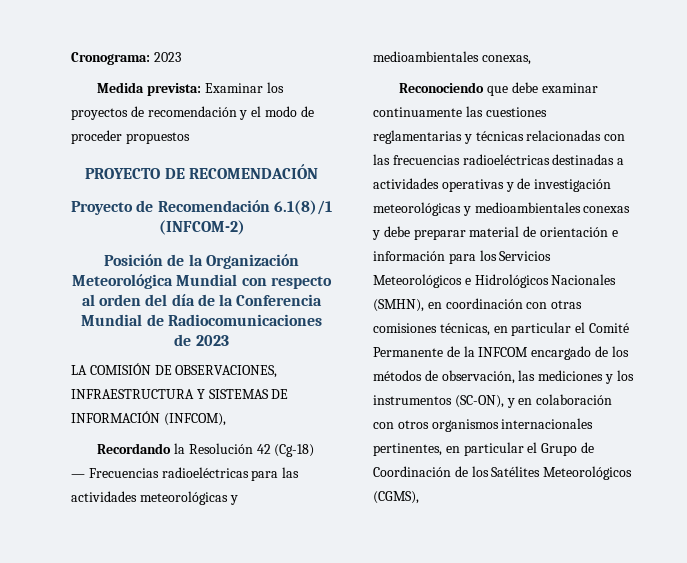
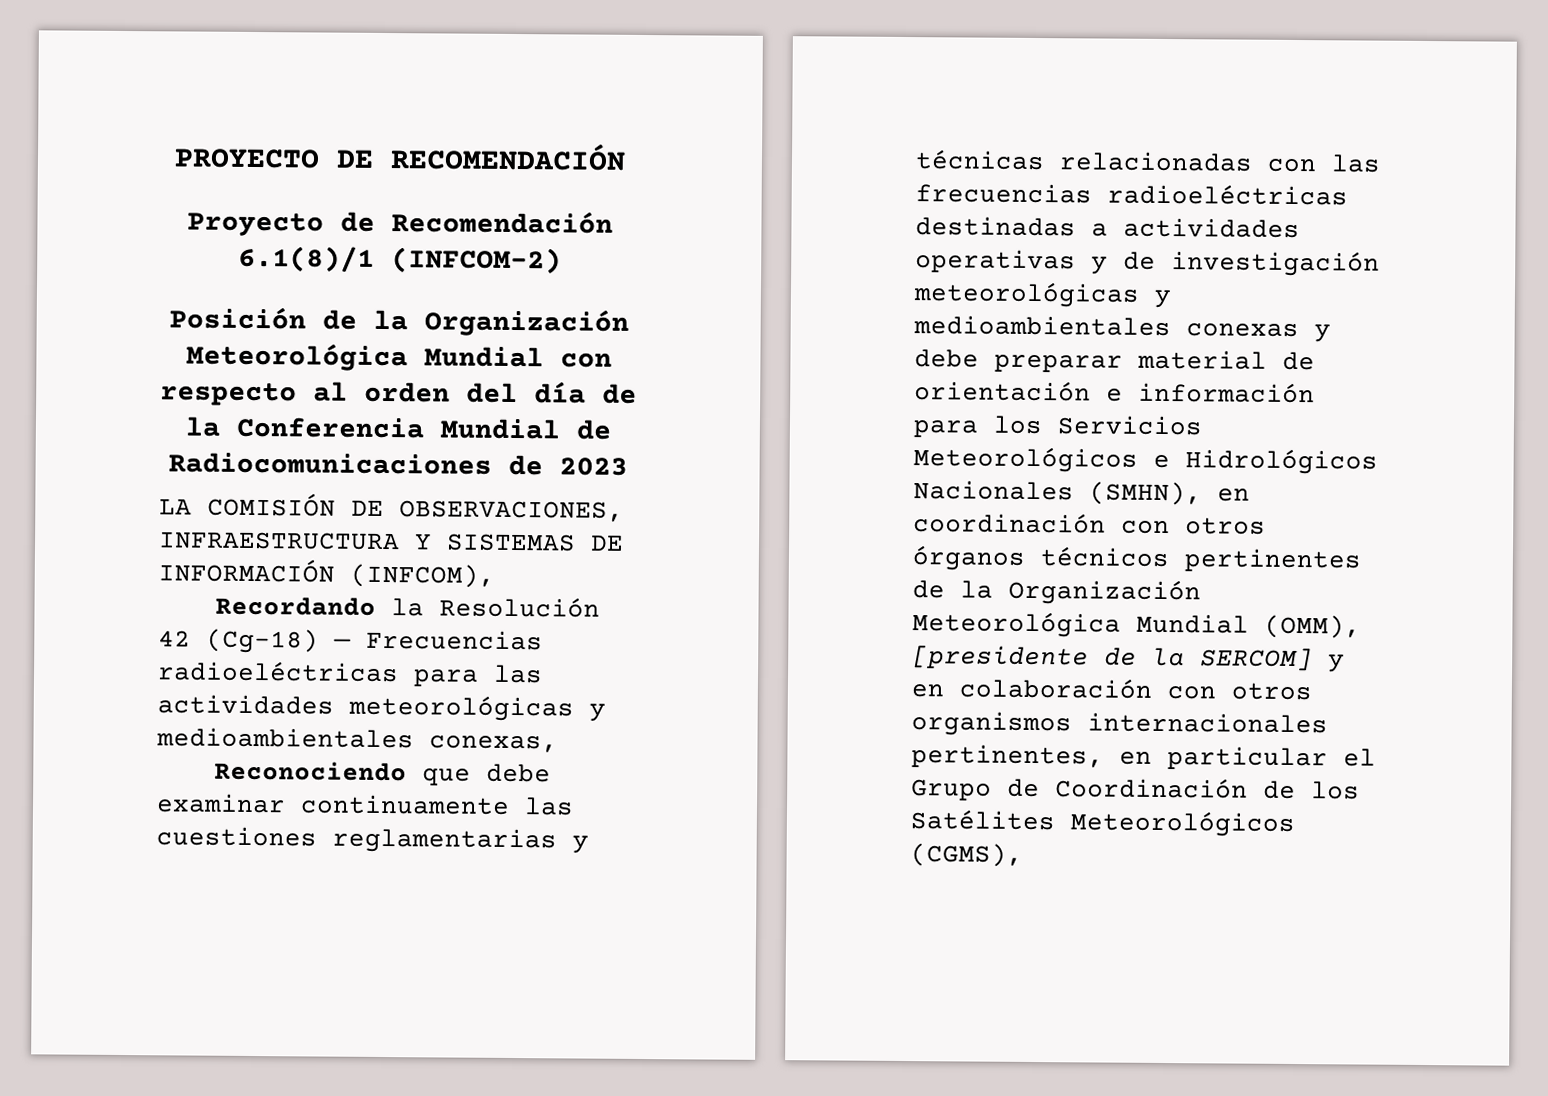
- Cronograma: 2023
- Medida prevista: Examinar los proyectos de recomendación y el modo de proceder propuestos
- Reconociendo que debe examinar continuamente las cuestiones reglamentarias y técnicas relacionadas con las frecuencias radioeléctricas destinadas a actividades operativas y de investigación meteorológicas y medioambientales conexas y debe preparar material de orientación e información para los Servicios Meteorológicos e Hidrológicos Nacionales (SMHN), en coordinación con otras comisiones técnicas, en particular el Comité Permanente de la INFCOM encargado de los métodos de observación, las mediciones y los instrumentos (SC-ON), y en colaboración con otros organismos internacionales pertinentes, en particular el Grupo de Coordinación de los Satélites Meteorológicos (CGMS),
+ Reconociendo que debe examinar continuamente las cuestiones reglamentarias y técnicas relacionadas con las frecuencias radioeléctricas destinadas a actividades operativas y de investigación meteorológicas y medioambientales conexas y debe preparar material de orientación e información para los Servicios Meteorológicos e Hidrológicos Nacionales (SMHN), en coordinación con otros órganos técnicos pertinentes de la Organización Meteorológica Mundial (OMM), [presidente de la SERCOM] y en colaboración con otros organismos internacionales pertinentes, en particular el Grupo de Coordinación de los Satélites Meteorológicos (CGMS),

